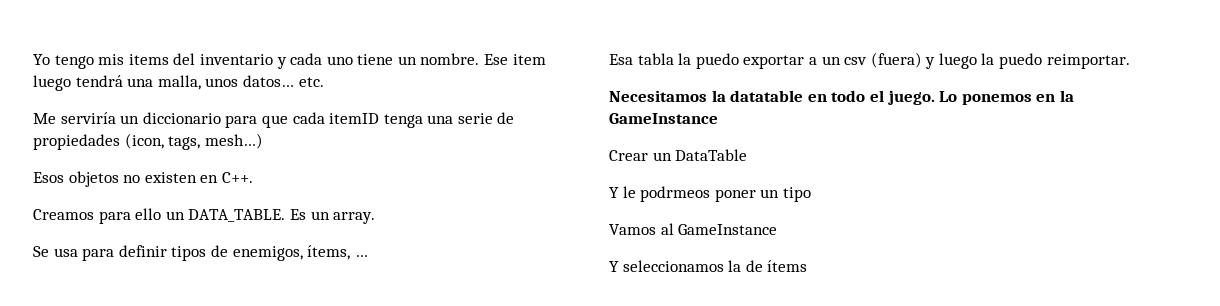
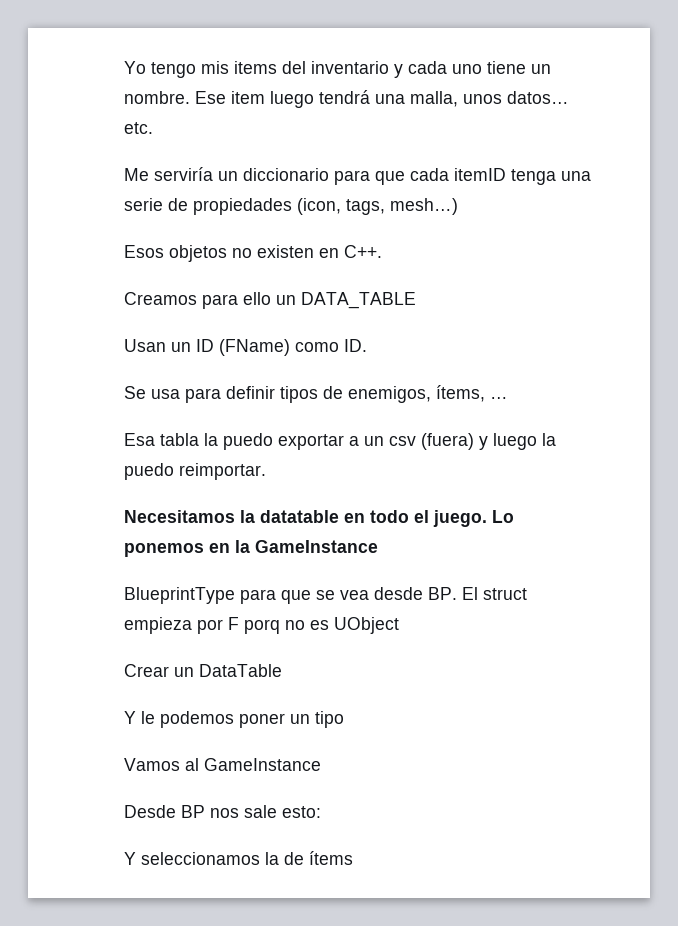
- Creamos para ello un DATA_TABLE. Es un array.
+ Creamos para ello un DATA_TABLE
+ Usan un ID (FName) como ID.
+ BlueprintType para que se vea desde BP. El struct empieza por F porq no es UObject
- Y le podrmeos poner un tipo
+ Y le podemos poner un tipo
+ Desde BP nos sale esto:

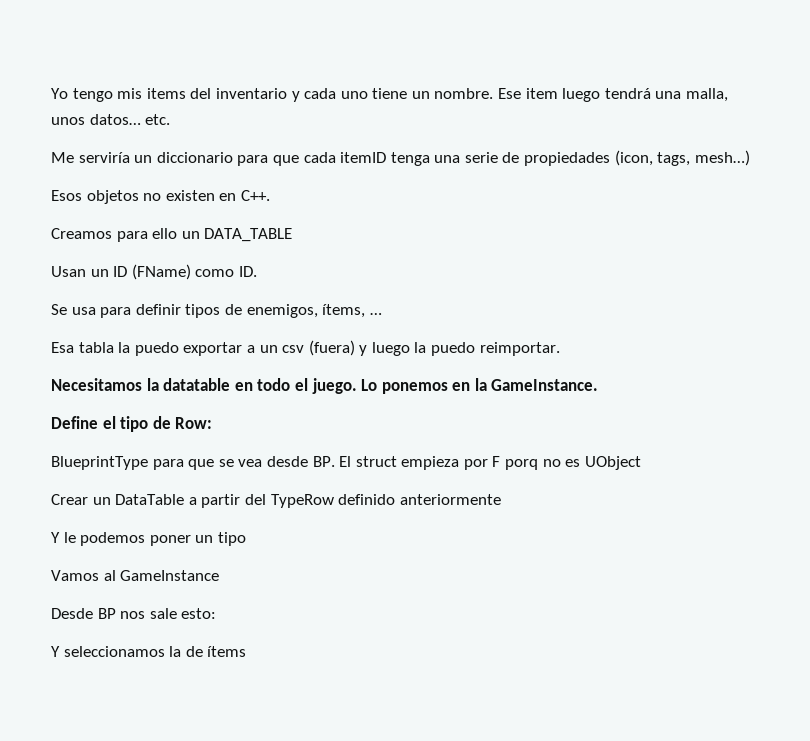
- Lo ponemos en la GameInstance
+ Lo ponemos en la GameInstance.
+ Define el tipo de Row:
- Crear un DataTable
+ Crear un DataTable a partir del TypeRow definido anteriormente

